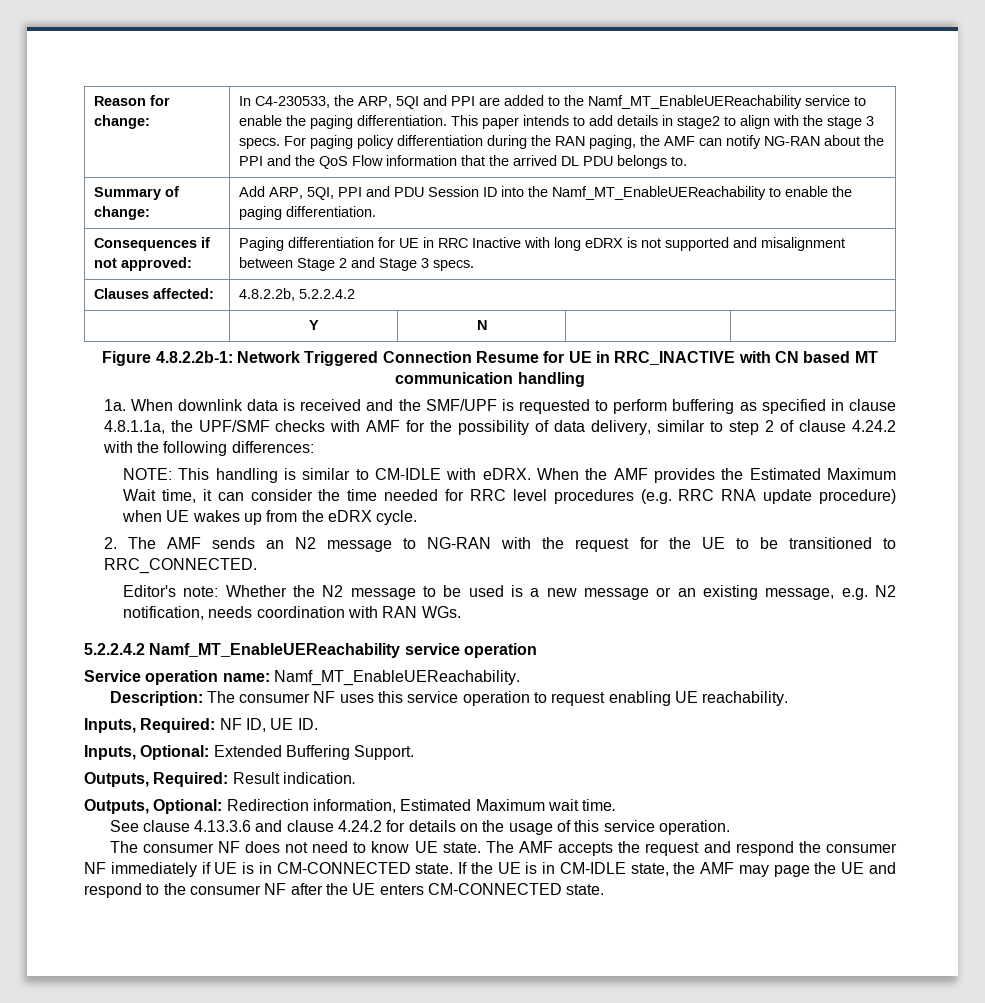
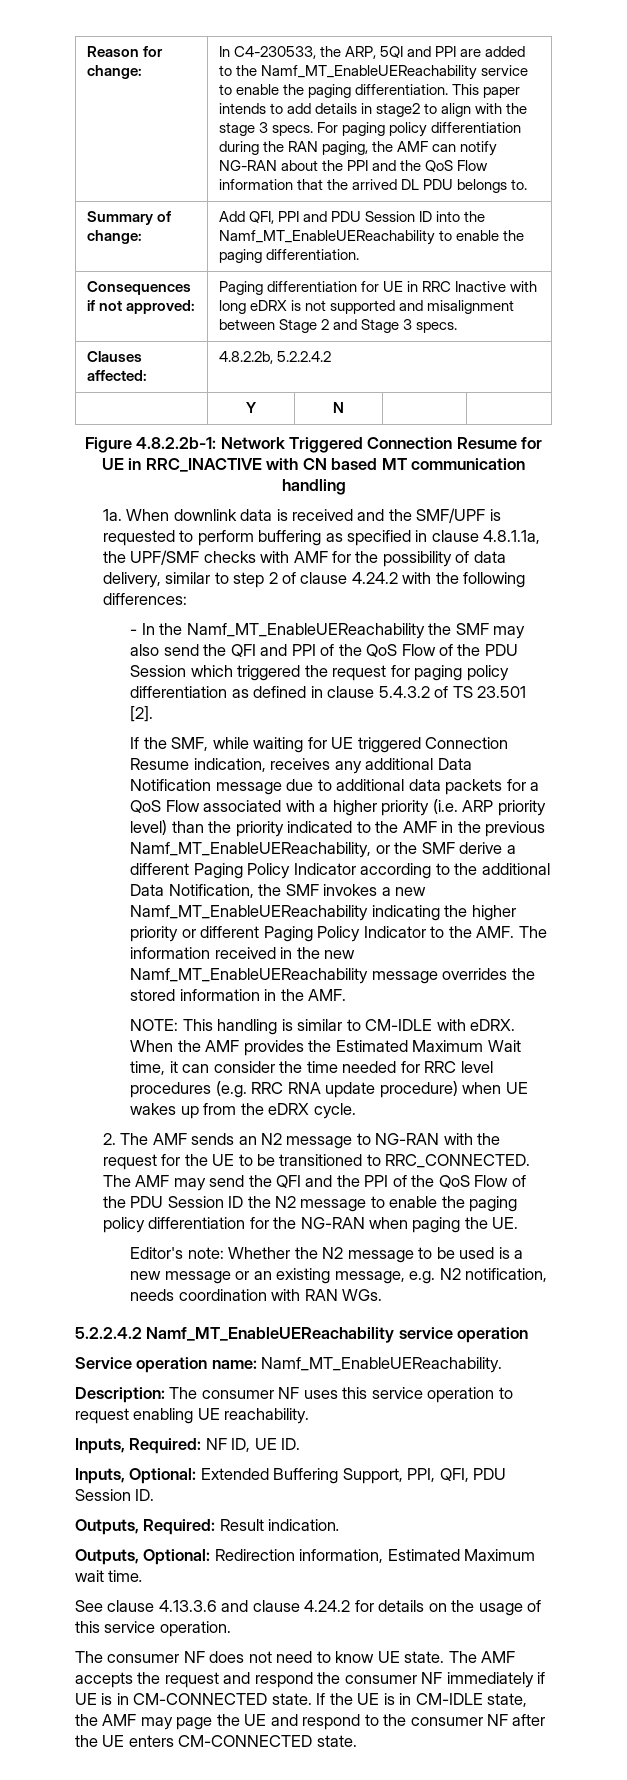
- Summary of change: | Add ARP, 5QI, PPI and PDU Session ID into the Namf_MT_EnableUEReachability to enable the paging differentiation.
+ Summary of change: | Add QFI, PPI and PDU Session ID into the Namf_MT_EnableUEReachability to enable the paging differentiation.
+ - In the Namf_MT_EnableUEReachability the SMF may also send the QFI and PPI of the QoS Flow of the PDU Session which triggered the request for paging policy differentiation as defined in clause 5.4.3.2 of TS 23.501 [2].
+ If the SMF, while waiting for UE triggered Connection Resume indication, receives any additional Data Notification message due to additional data packets for a QoS Flow associated with a higher priority (i.e. ARP priority level) than the priority indicated to the AMF in the previous Namf_MT_EnableUEReachability, or the SMF derive a different Paging Policy Indicator according to the additional Data Notification, the SMF invokes a new Namf_MT_EnableUEReachability indicating the higher priority or different Paging Policy Indicator to the AMF. The information received in the new Namf_MT_EnableUEReachability message overrides the stored information in the AMF.
+ The AMF may send the QFI and the PPI of the QoS Flow of the PDU Session ID the N2 message to enable the paging policy differentiation for the NG-RAN when paging the UE.
- Inputs, Optional: Extended Buffering Support.
+ Inputs, Optional: Extended Buffering Support, PPI, QFI, PDU Session ID.

